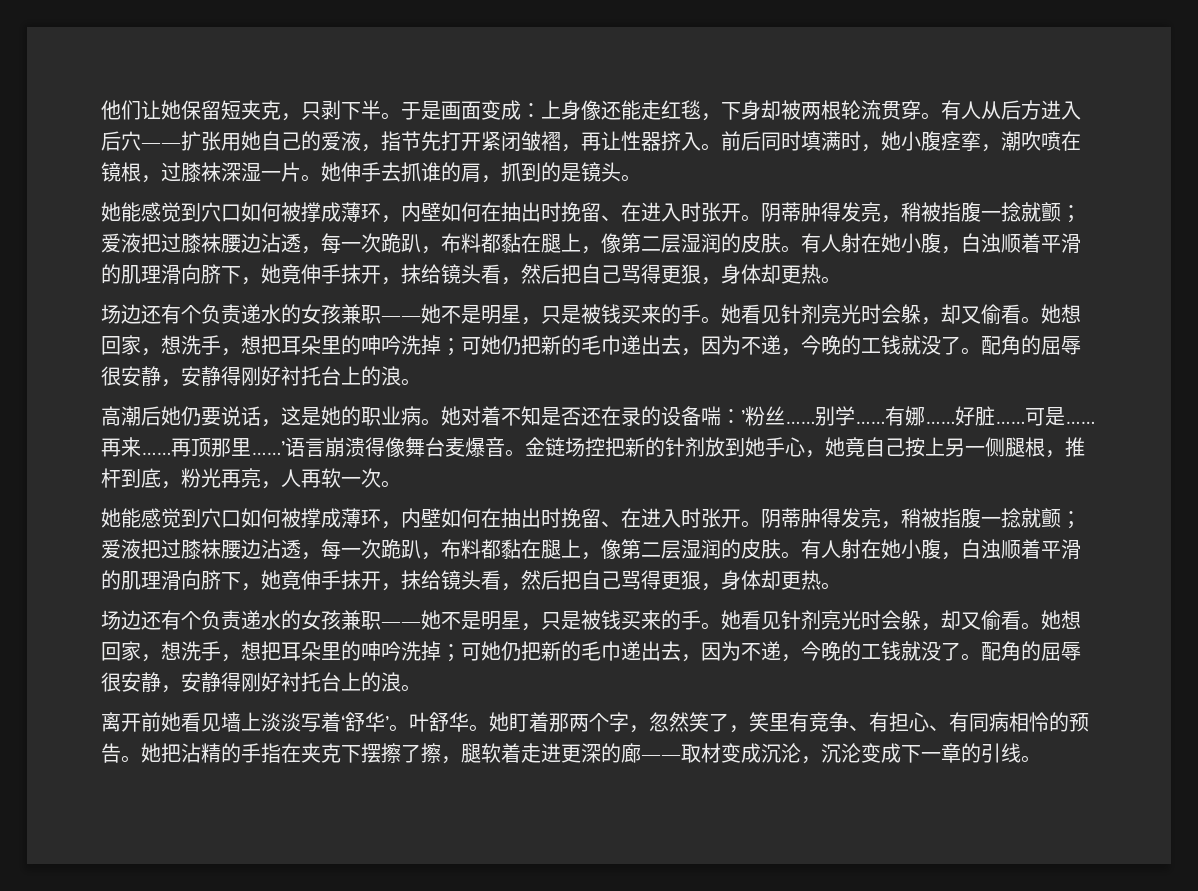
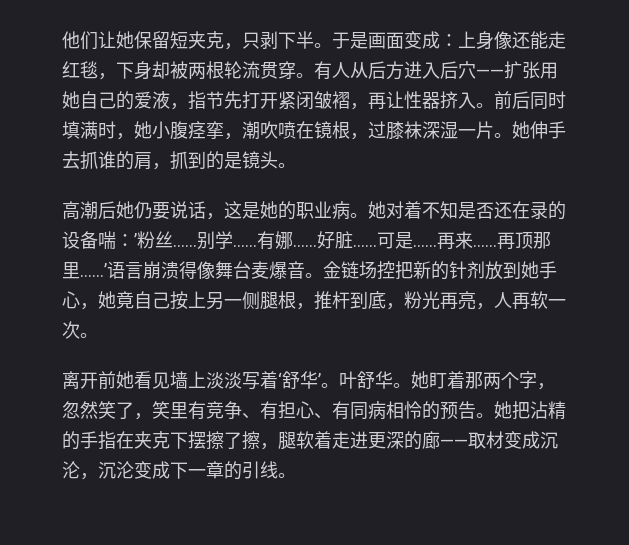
  她伸手去抓谁的肩，抓到的是镜头。
- 她能感觉到穴口如何被撑成薄环，内壁如何在抽出时挽留、在进入时张开。阴蒂肿得发亮，稍被指腹一捻就颤；爱液把过膝袜腰边沾透，每一次跪趴，布料都黏在腿上，像第二层湿润的皮肤。有人射在她小腹，白浊顺着平滑的肌理滑向脐下，她竟伸手抹开，抹给镜头看，然后把自己骂得更狠，身体却更热。
- 场边还有个负责递水的女孩兼职——她不是明星，只是被钱买来的手。她看见针剂亮光时会躲，却又偷看。她想回家，想洗手，想把耳朵里的呻吟洗掉；可她仍把新的毛巾递出去，因为不递，今晚的工钱就没了。配角的屈辱很安静，安静得刚好衬托台上的浪。
  金链场控把新的针剂放到她手心，她竟自己按上另一侧腿根，推杆到底，粉光再亮，人再软一次。
- 她能感觉到穴口如何被撑成薄环，内壁如何在抽出时挽留、在进入时张开。阴蒂肿得发亮，稍被指腹一捻就颤；爱液把过膝袜腰边沾透，每一次跪趴，布料都黏在腿上，像第二层湿润的皮肤。有人射在她小腹，白浊顺着平滑的肌理滑向脐下，她竟伸手抹开，抹给镜头看，然后把自己骂得更狠，身体却更热。
- 场边还有个负责递水的女孩兼职——她不是明星，只是被钱买来的手。她看见针剂亮光时会躲，却又偷看。她想回家，想洗手，想把耳朵里的呻吟洗掉；可她仍把新的毛巾递出去，因为不递，今晚的工钱就没了。配角的屈辱很安静，安静得刚好衬托台上的浪。

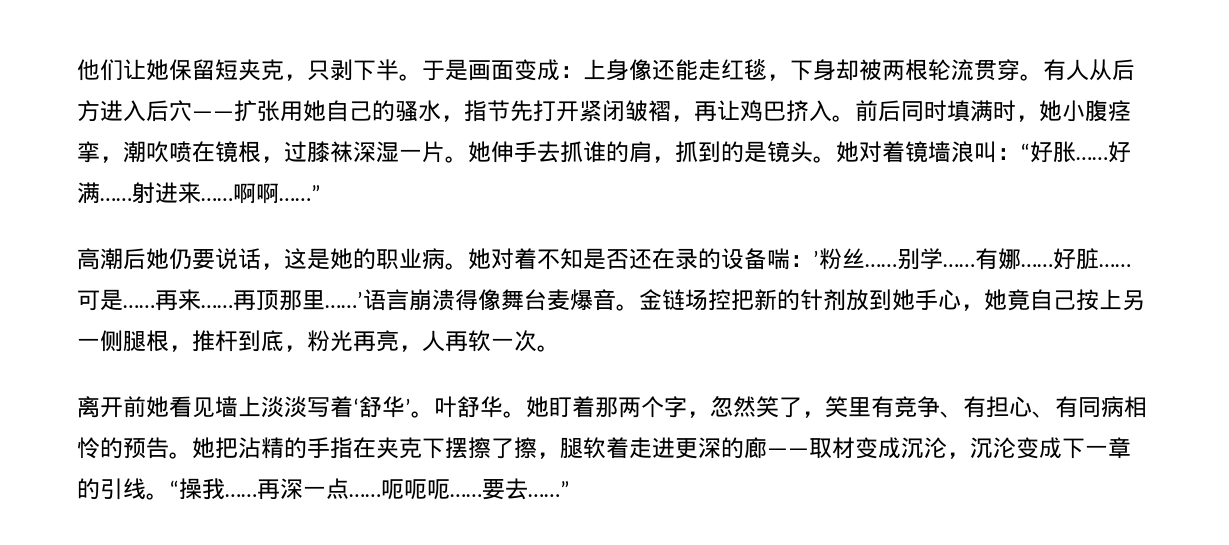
- 有人从后方进入后穴——扩张用她自己的爱液，指节先打开紧闭皱褶，再让性器挤入。
+ 有人从后方进入后穴——扩张用她自己的骚水，指节先打开紧闭皱褶，再让鸡巴挤入。
+ 她对着镜墙浪叫：“好胀……好满……射进来……啊啊……”
+ “操我……再深一点……呃呃呃……要去……”

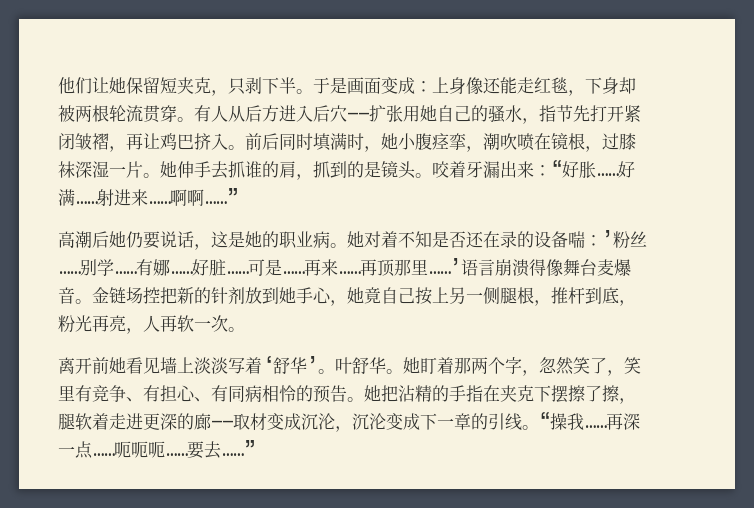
- 她对着镜墙浪叫：“好胀……
+ 咬着牙漏出来：“好胀……

